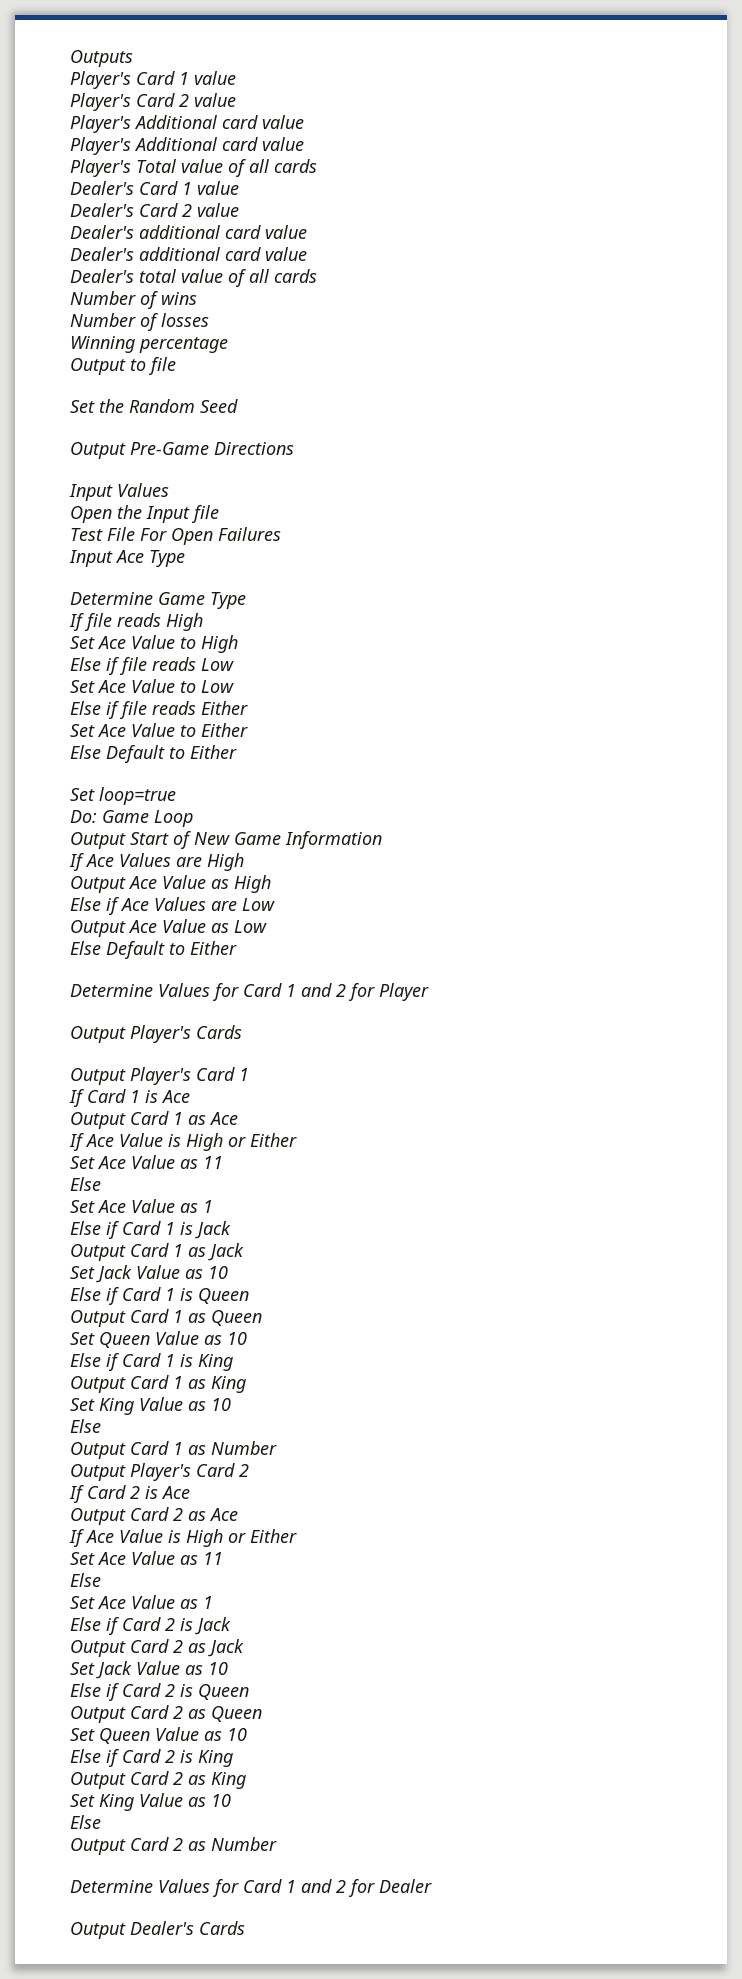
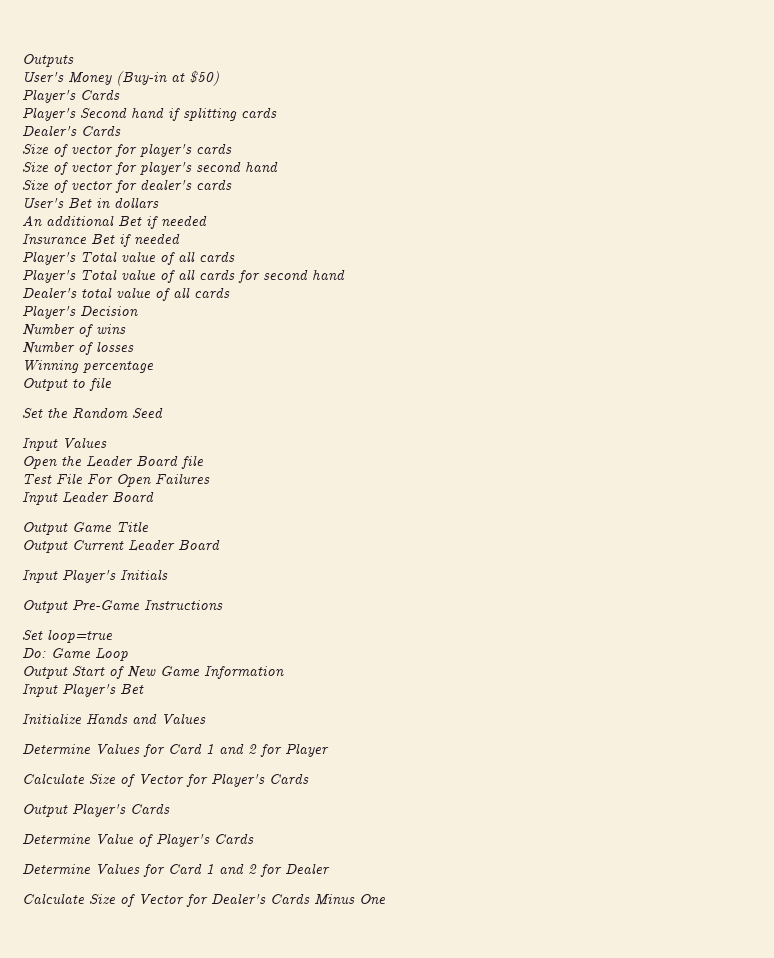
- Player's Card 1 value
- Player's Card 2 value
- Player's Additional card value
- Player's Additional card value
+ User's Money (Buy-in at $50)
+ Player's Cards
+ Player's Second hand if splitting cards
+ Dealer's Cards
+ Size of vector for player's cards
+ Size of vector for player's second hand
+ Size of vector for dealer's cards
+ User's Bet in dollars
+ An additional Bet if needed
+ Insurance Bet if needed
- Dealer's Card 1 value
- Dealer's Card 2 value
- Dealer's additional card value
- Dealer's additional card value
+ Player's Total value of all cards for second hand
+ Player's Decision
- Output Pre-Game Directions
- Open the Input file
+ Open the Leader Board file
- Input Ace Type
- Determine Game Type
- If file reads High
- Set Ace Value to High
- Else if file reads Low
- Set Ace Value to Low
- Else if file reads Either
- Set Ace Value to Either
- Else Default to Either
+ Input Leader Board
+ Output Game Title
+ Output Current Leader Board
+ Input Player's Initials
+ Output Pre-Game Instructions
- If Ace Values are High
- Output Ace Value as High
- Else if Ace Values are Low
- Output Ace Value as Low
- Else Default to Either
+ Input Player's Bet
+ Initialize Hands and Values
- Output Player's Cards
+ Calculate Size of Vector for Player's Cards
- Output Player's Card 1
- If Card 1 is Ace
- Output Card 1 as Ace
- If Ace Value is High or Either
- Set Ace Value as 11
- Else
- Set Ace Value as 1
- Else if Card 1 is Jack
- Output Card 1 as Jack
- Set Jack Value as 10
- Else if Card 1 is Queen
- Output Card 1 as Queen
- Set Queen Value as 10
- Else if Card 1 is King
- Output Card 1 as King
- Set King Value as 10
- Else
- Output Card 1 as Number
- Output Player's Card 2
- If Card 2 is Ace
- Output Card 2 as Ace
- If Ace Value is High or Either
- Set Ace Value as 11
- Else
- Set Ace Value as 1
- Else if Card 2 is Jack
- Output Card 2 as Jack
- Set Jack Value as 10
- Else if Card 2 is Queen
- Output Card 2 as Queen
- Set Queen Value as 10
- Else if Card 2 is King
- Output Card 2 as King
- Set King Value as 10
- Else
- Output Card 2 as Number
+ Output Player's Cards
+ Determine Value of Player's Cards
- Output Dealer's Cards
+ Calculate Size of Vector for Dealer's Cards Minus One

